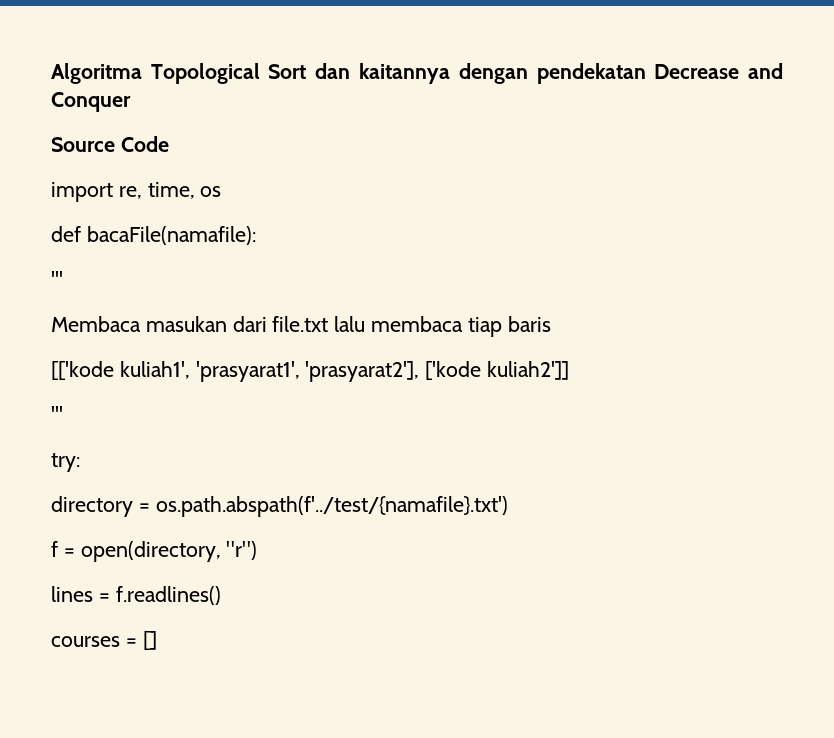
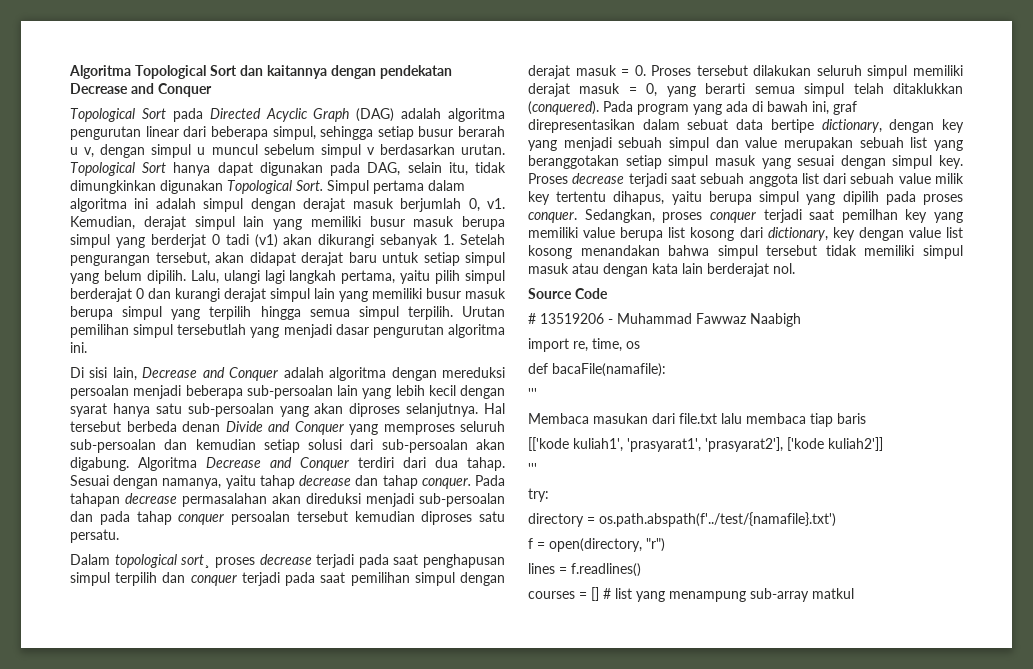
+ Topological Sort pada Directed Acyclic Graph (DAG) adalah algoritma pengurutan linear dari beberapa simpul, sehingga setiap busur berarah u v, dengan simpul u muncul sebelum simpul v berdasarkan urutan. Topological Sort hanya dapat digunakan pada DAG, selain itu, tidak dimungkinkan digunakan Topological Sort. Simpul pertama dalam algoritma ini adalah simpul dengan derajat masuk berjumlah 0, v1. Kemudian, derajat simpul lain yang memiliki busur masuk berupa simpul yang berderjat 0 tadi (v1) akan dikurangi sebanyak 1. Setelah pengurangan tersebut, akan didapat derajat baru untuk setiap simpul yang belum dipilih. Lalu, ulangi lagi langkah pertama, yaitu pilih simpul berderajat 0 dan kurangi derajat simpul lain yang memiliki busur masuk berupa simpul yang terpilih hingga semua simpul terpilih. Urutan pemilihan simpul tersebutlah yang menjadi dasar pengurutan algoritma ini.
+ Di sisi lain, Decrease and Conquer adalah algoritma dengan mereduksi persoalan menjadi beberapa sub-persoalan lain yang lebih kecil dengan syarat hanya satu sub-persoalan yang akan diproses selanjutnya. Hal tersebut berbeda denan Divide and Conquer yang memproses seluruh sub-persoalan dan kemudian setiap solusi dari sub-persoalan akan digabung. Algoritma Decrease and Conquer terdiri dari dua tahap. Sesuai dengan namanya, yaitu tahap decrease dan tahap conquer. Pada tahapan decrease permasalahan akan direduksi menjadi sub-persoalan dan pada tahap conquer persoalan tersebut kemudian diproses satu persatu.
+ Dalam topological sort¸ proses decrease terjadi pada saat penghapusan simpul terpilih dan conquer terjadi pada saat pemilihan simpul dengan derajat masuk = 0. Proses tersebut dilakukan seluruh simpul memiliki derajat masuk = 0, yang berarti semua simpul telah ditaklukkan (conquered). Pada program yang ada di bawah ini, graf direpresentasikan dalam sebuat data bertipe dictionary, dengan key yang menjadi sebuah simpul dan value merupakan sebuah list yang beranggotakan setiap simpul masuk yang sesuai dengan simpul key. Proses decrease terjadi saat sebuah anggota list dari sebuah value milik key tertentu dihapus, yaitu berupa simpul yang dipilih pada proses conquer. Sedangkan, proses conquer terjadi saat pemilhan key yang memiliki value berupa list kosong dari dictionary, key dengan value list kosong menandakan bahwa simpul tersebut tidak memiliki simpul masuk atau dengan kata lain berderajat nol.
  Source Code
+ # 13519206 - Muhammad Fawwaz Naabigh
- courses = []
+ courses = [] # list yang menampung sub-array matkul

